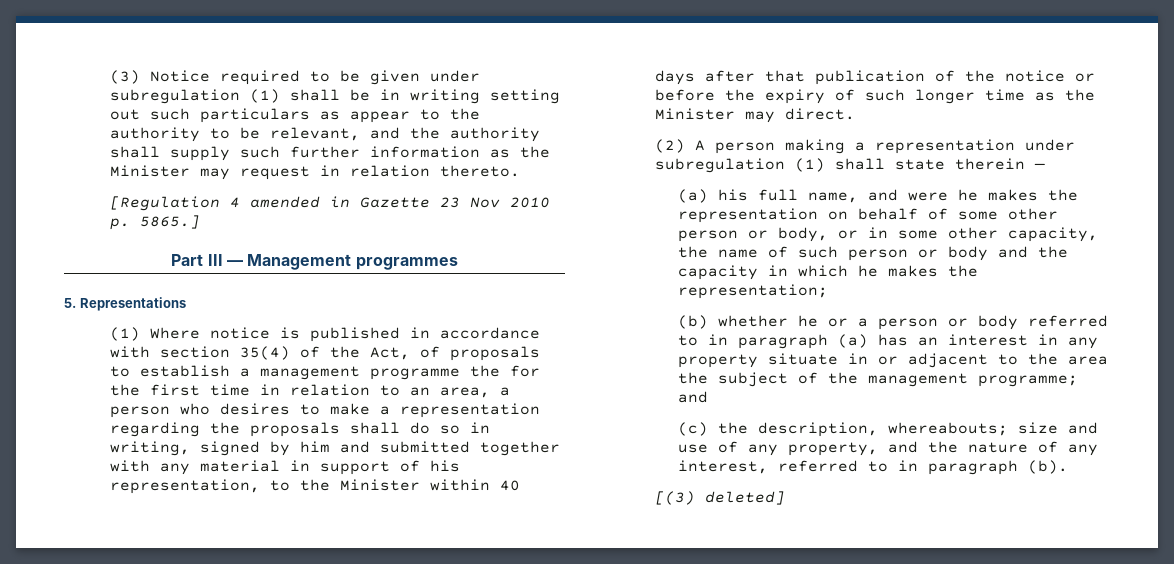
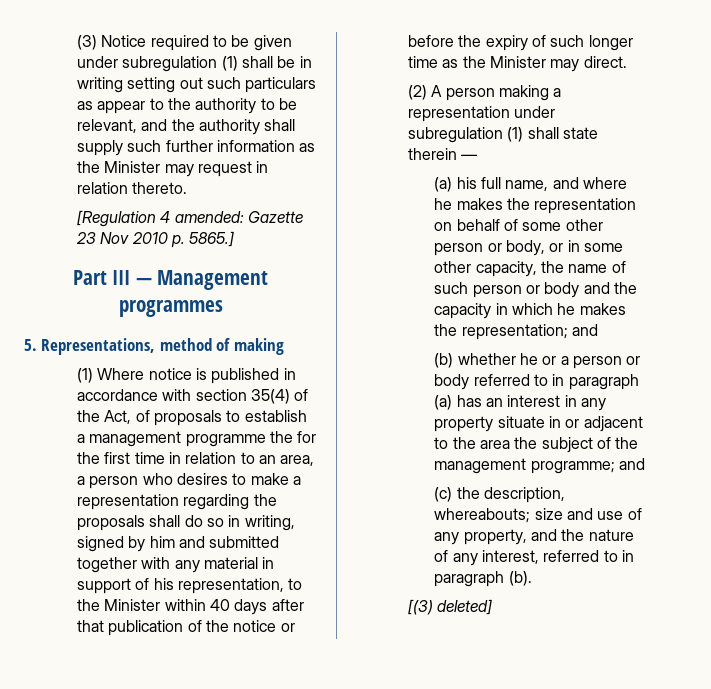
- [Regulation 4 amended in Gazette 23 Nov 2010 p. 5865.]
+ [Regulation 4 amended: Gazette 23 Nov 2010 p. 5865.]
- 5. Representations
+ 5. Representations, method of making
- (a) his full name, and were he makes the representation on behalf of some other person or body, or in some other capacity, the name of such person or body and the capacity in which he makes the representation;
+ (a) his full name, and where he makes the representation on behalf of some other person or body, or in some other capacity, the name of such person or body and the capacity in which he makes the representation; and

